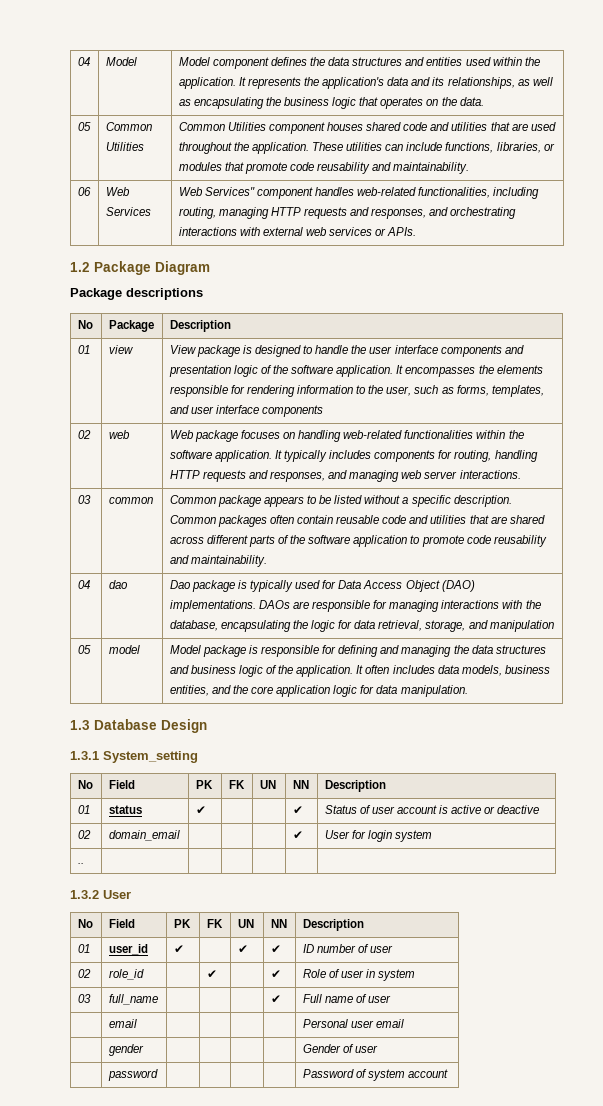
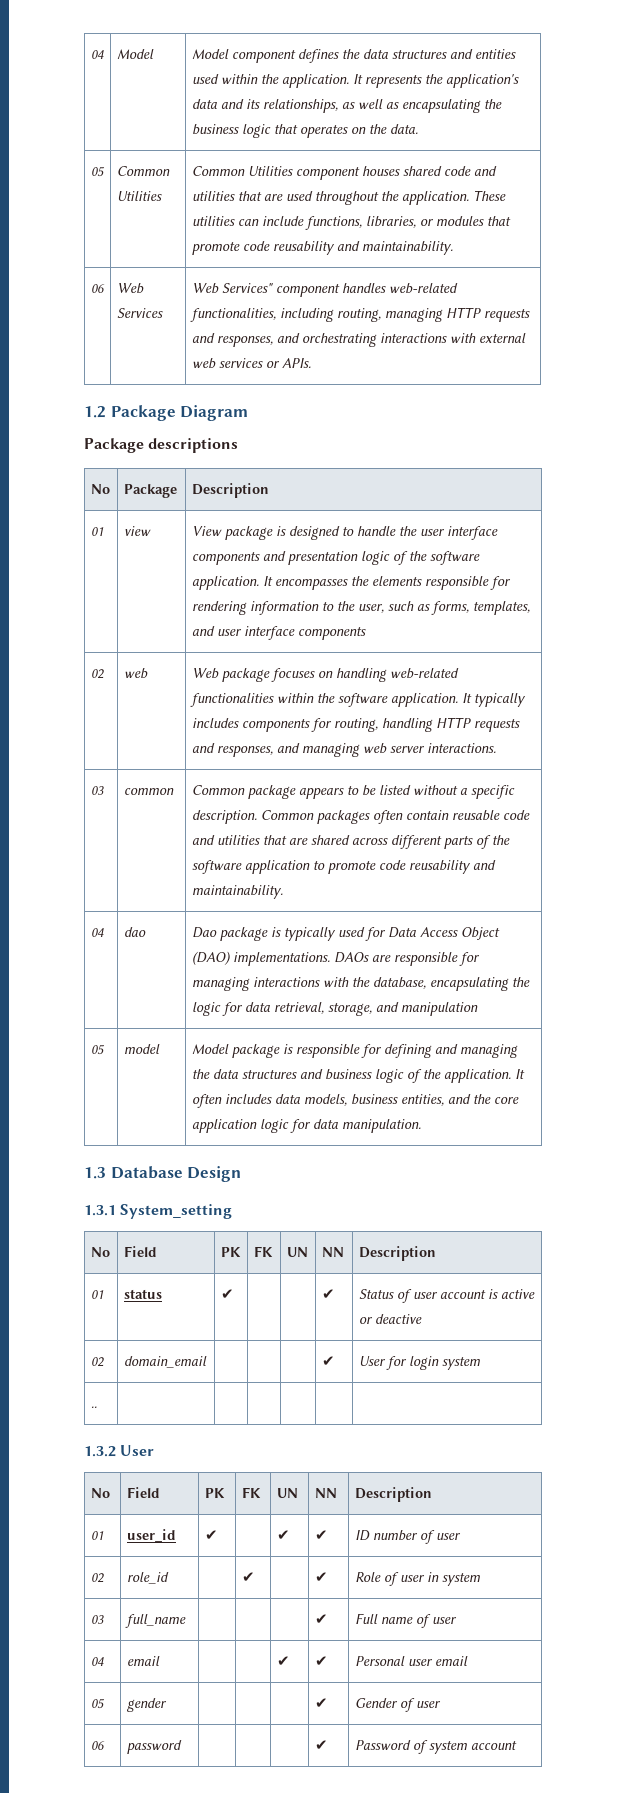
- | email | | | | | Personal user email
+ 04 | email | | | ✔ | ✔ | Personal user email
- | gender | | | | | Gender of user
+ 05 | gender | | | | ✔ | Gender of user
- | password | | | | | Password of system account
+ 06 | password | | | | ✔ | Password of system account

